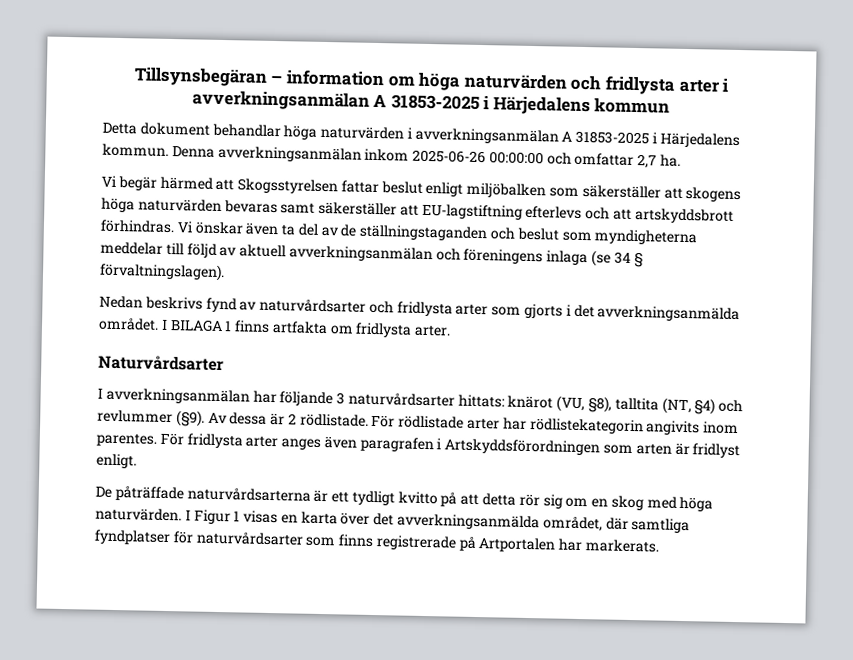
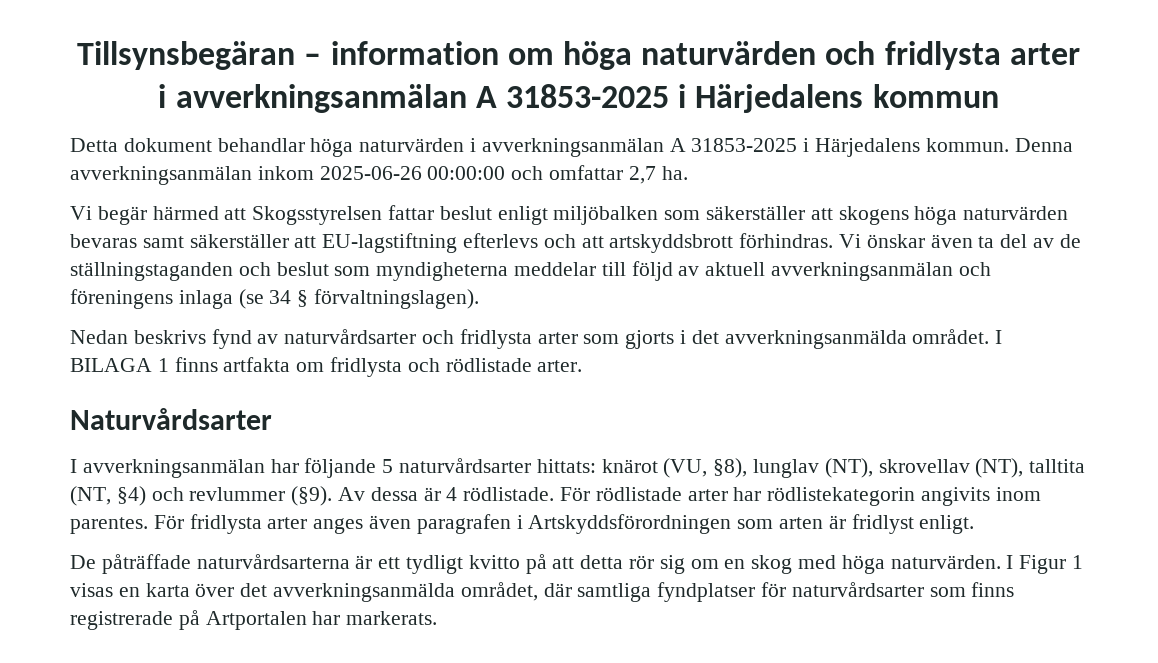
- I BILAGA 1 finns artfakta om fridlysta arter.
+ I BILAGA 1 finns artfakta om fridlysta och rödlistade arter.
- I avverkningsanmälan har följande 3 naturvårdsarter hittats: knärot (VU, §8), talltita (NT, §4) och revlummer (§9).
+ I avverkningsanmälan har följande 5 naturvårdsarter hittats: knärot (VU, §8), lunglav (NT), skrovellav (NT), talltita (NT, §4) och revlummer (§9).
- Av dessa är 2 rödlistade.
+ Av dessa är 4 rödlistade.

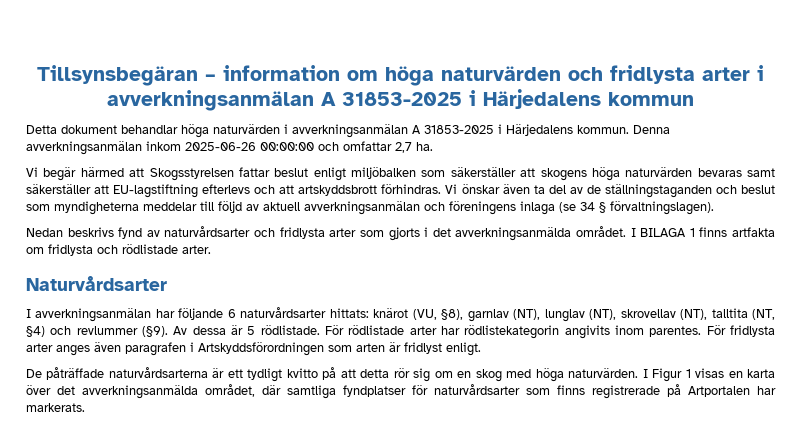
- I avverkningsanmälan har följande 5 naturvårdsarter hittats: knärot (VU, §8), lunglav (NT), skrovellav (NT), talltita (NT, §4) och revlummer (§9).
+ I avverkningsanmälan har följande 6 naturvårdsarter hittats: knärot (VU, §8), garnlav (NT), lunglav (NT), skrovellav (NT), talltita (NT, §4) och revlummer (§9).
- Av dessa är 4 rödlistade.
+ Av dessa är 5 rödlistade.

